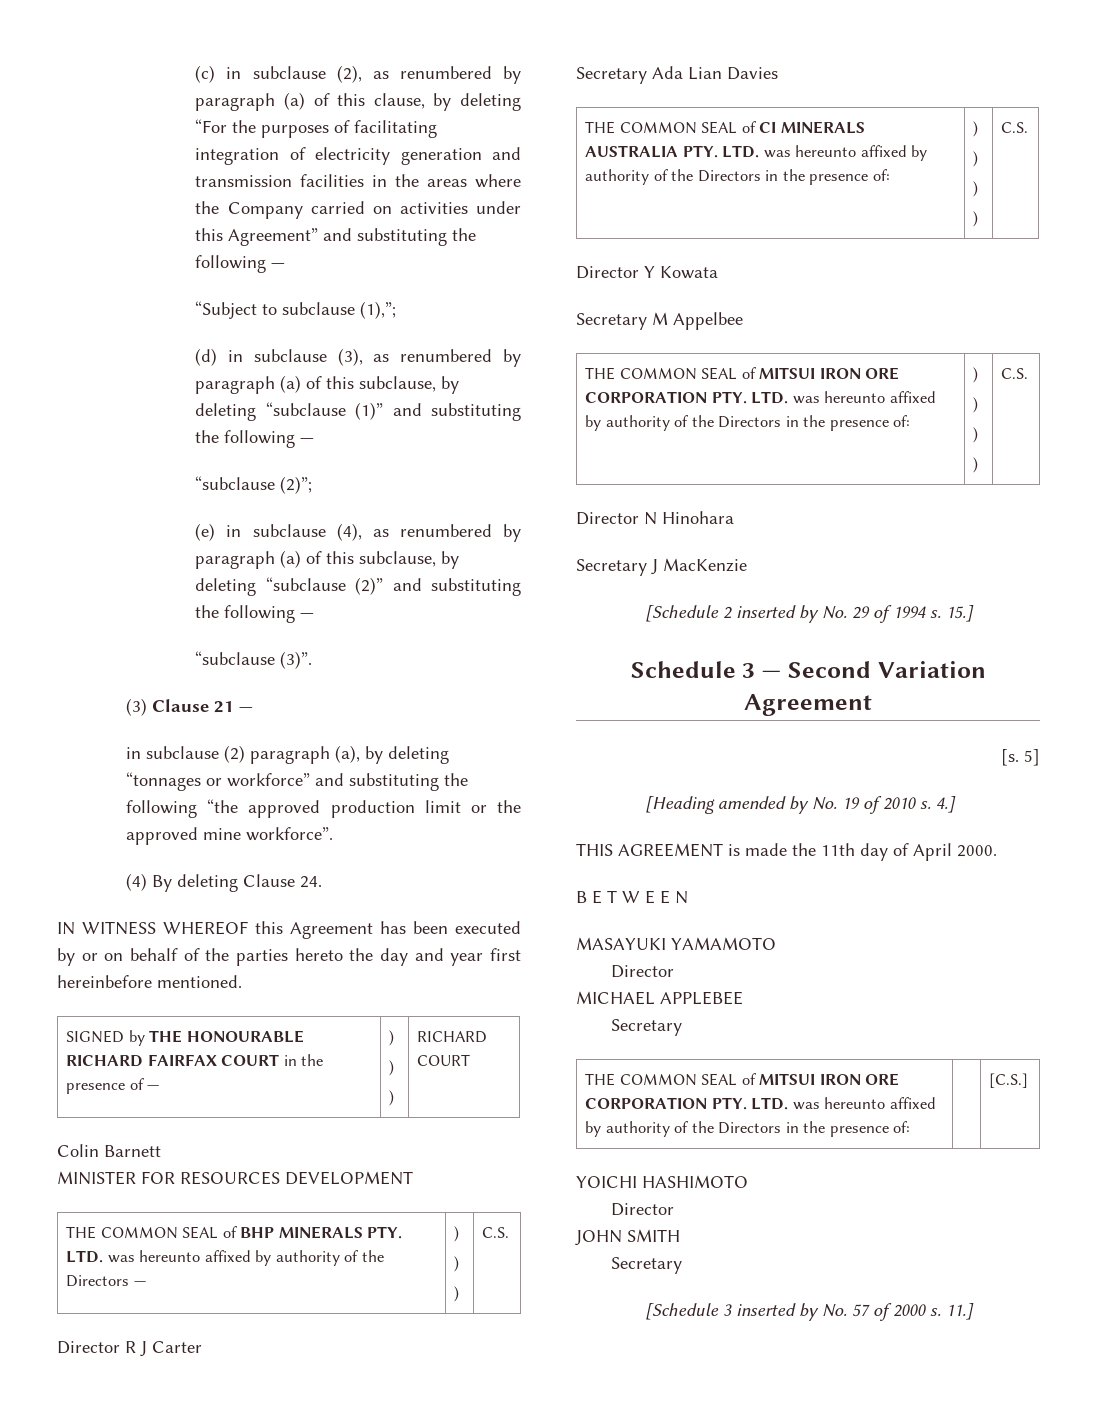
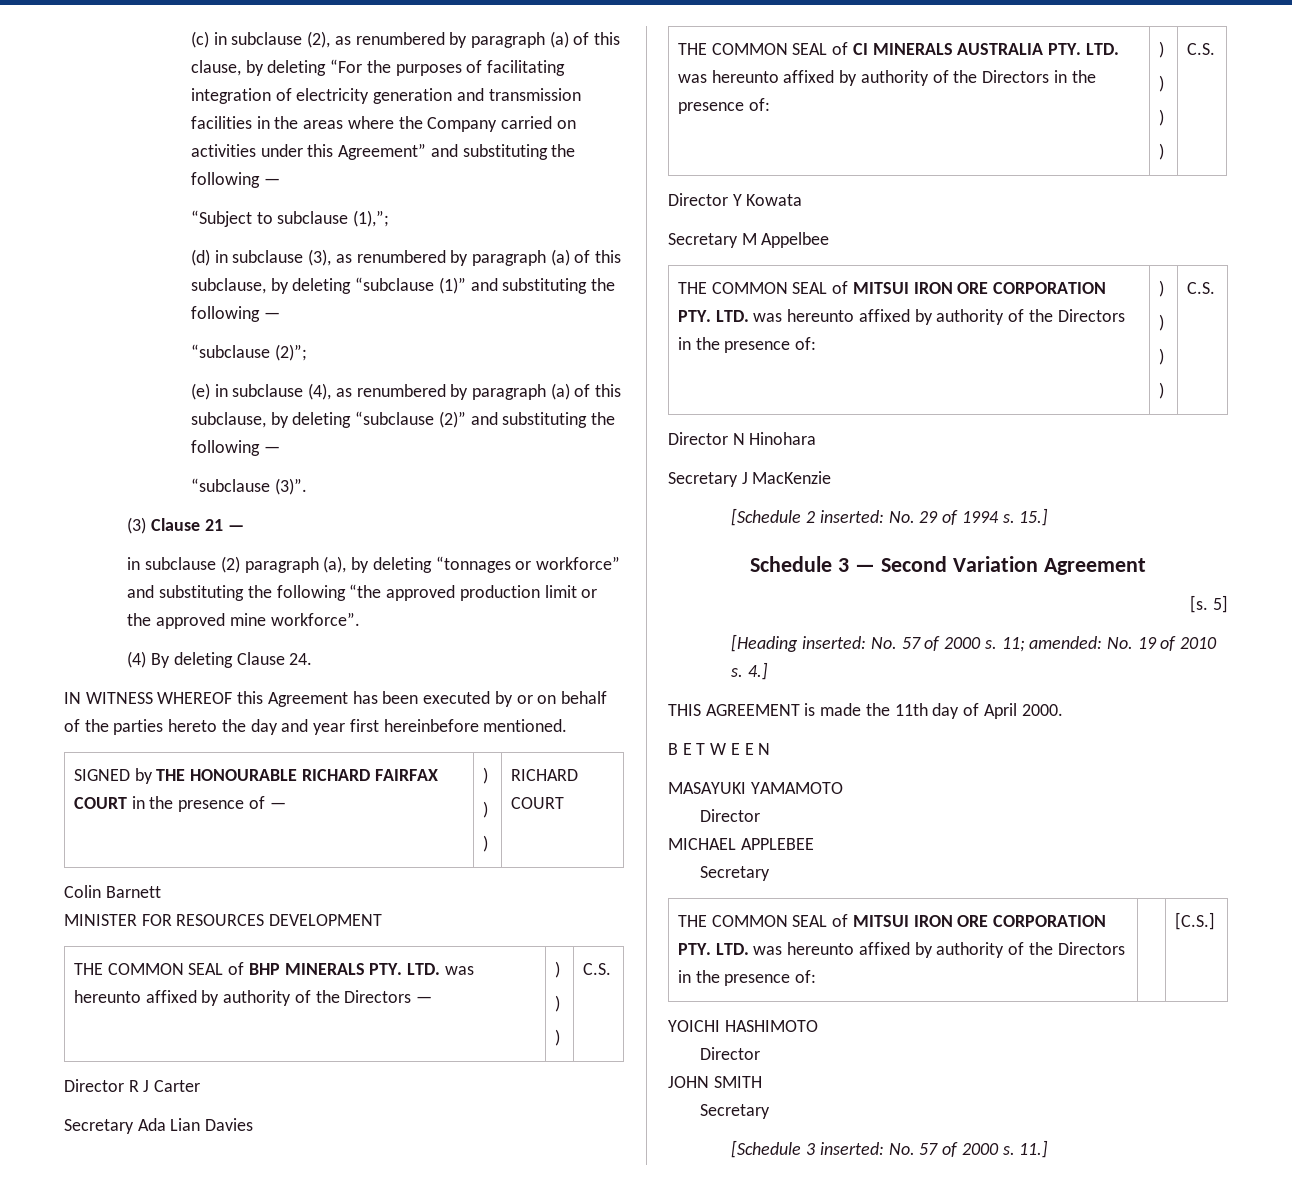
- [Schedule 2 inserted by No. 29 of 1994 s.
+ [Schedule 2 inserted: No. 29 of 1994 s.
- [Heading amended by No. 19 of 2010 s.
+ [Heading inserted: No. 57 of 2000 s. 11; amended: No. 19 of 2010 s.
- [Schedule 3 inserted by No. 57 of 2000 s.
+ [Schedule 3 inserted: No. 57 of 2000 s.

